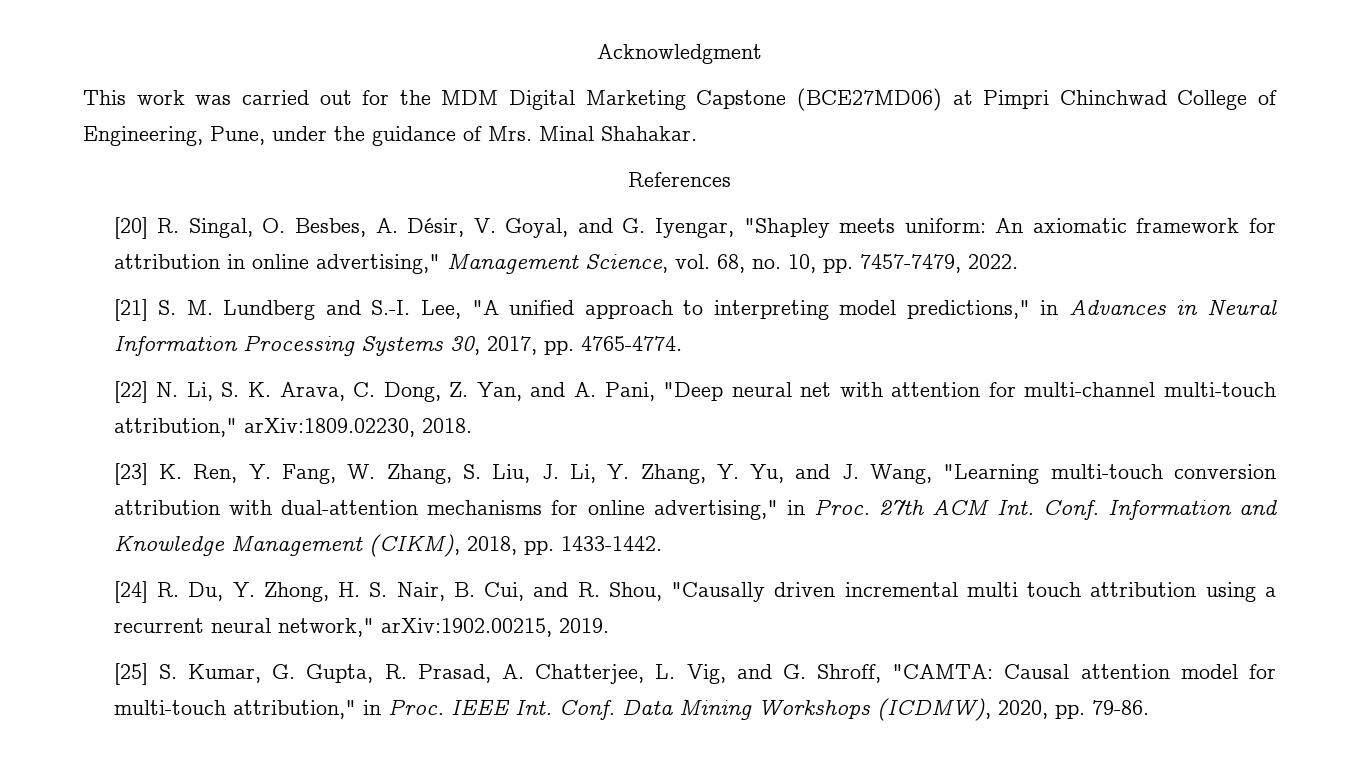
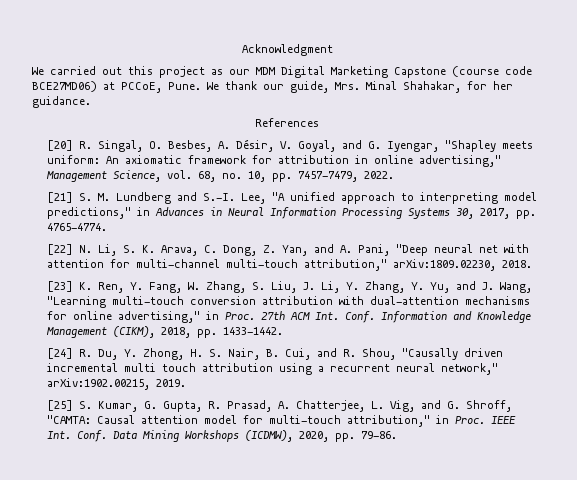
- This work was carried out for the MDM Digital Marketing Capstone (BCE27MD06) at Pimpri Chinchwad College of Engineering, Pune, under the guidance of Mrs. Minal Shahakar.
+ We carried out this project as our MDM Digital Marketing Capstone (course code BCE27MD06) at PCCoE, Pune. We thank our guide, Mrs. Minal Shahakar, for her guidance.

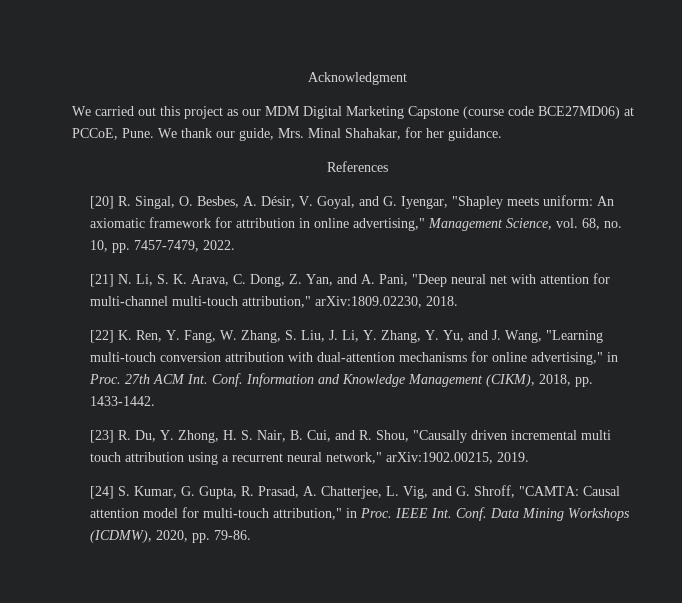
- [21] S. M. Lundberg and S.-I. Lee, "A unified approach to interpreting model predictions," in Advances in Neural Information Processing Systems 30, 2017, pp. 4765-4774.
- [22] N. Li, S. K. Arava, C. Dong, Z. Yan, and A. Pani, "Deep neural net with attention for multi-channel multi-touch attribution," arXiv:1809.02230, 2018.
+ [21] N. Li, S. K. Arava, C. Dong, Z. Yan, and A. Pani, "Deep neural net with attention for multi-channel multi-touch attribution," arXiv:1809.02230, 2018.
- [23] K. Ren, Y. Fang, W. Zhang, S. Liu, J. Li, Y. Zhang, Y. Yu, and J. Wang, "Learning multi-touch conversion attribution with dual-attention mechanisms for online advertising," in Proc.
+ [22] K. Ren, Y. Fang, W. Zhang, S. Liu, J. Li, Y. Zhang, Y. Yu, and J. Wang, "Learning multi-touch conversion attribution with dual-attention mechanisms for online advertising," in Proc.
- [24] R. Du, Y. Zhong, H. S. Nair, B. Cui, and R. Shou, "Causally driven incremental multi touch attribution using a recurrent neural network," arXiv:1902.00215, 2019.
+ [23] R. Du, Y. Zhong, H. S. Nair, B. Cui, and R. Shou, "Causally driven incremental multi touch attribution using a recurrent neural network," arXiv:1902.00215, 2019.
- [25] S. Kumar, G. Gupta, R. Prasad, A. Chatterjee, L. Vig, and G. Shroff, "CAMTA: Causal attention model for multi-touch attribution," in Proc.
+ [24] S. Kumar, G. Gupta, R. Prasad, A. Chatterjee, L. Vig, and G. Shroff, "CAMTA: Causal attention model for multi-touch attribution," in Proc.

